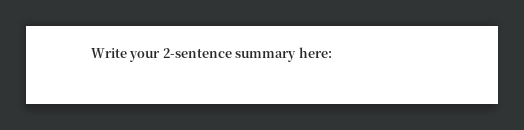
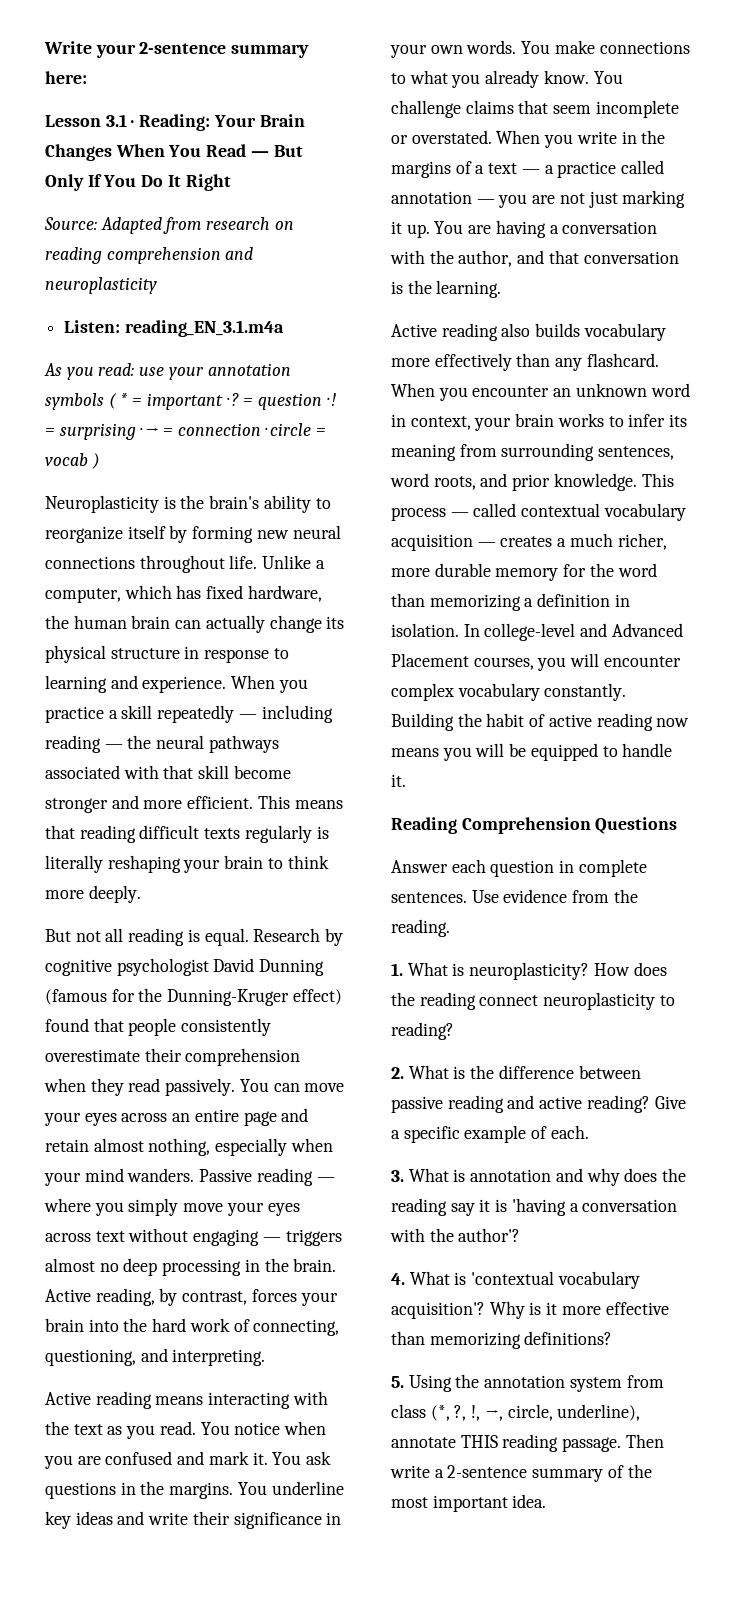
+ Lesson 3.1 · Reading: Your Brain Changes When You Read — But Only If You Do It Right
+ Source: Adapted from research on reading comprehension and neuroplasticity
+ Listen: reading_EN_3.1.m4a
+ As you read: use your annotation symbols ( * = important · ? = question · ! = surprising · → = connection · circle = vocab )
+ Neuroplasticity is the brain's ability to reorganize itself by forming new neural connections throughout life. Unlike a computer, which has fixed hardware, the human brain can actually change its physical structure in response to learning and experience. When you practice a skill repeatedly — including reading — the neural pathways associated with that skill become stronger and more efficient. This means that reading difficult texts regularly is literally reshaping your brain to think more deeply.
+ But not all reading is equal. Research by cognitive psychologist David Dunning (famous for the Dunning-Kruger effect) found that people consistently overestimate their comprehension when they read passively. You can move your eyes across an entire page and retain almost nothing, especially when your mind wanders. Passive reading — where you simply move your eyes across text without engaging — triggers almost no deep processing in the brain. Active reading, by contrast, forces your brain into the hard work of connecting, questioning, and interpreting.
+ Active reading means interacting with the text as you read. You notice when you are confused and mark it. You ask questions in the margins. You underline key ideas and write their significance in your own words. You make connections to what you already know. You challenge claims that seem incomplete or overstated. When you write in the margins of a text — a practice called annotation — you are not just marking it up. You are having a conversation with the author, and that conversation is the learning.
+ Active reading also builds vocabulary more effectively than any flashcard. When you encounter an unknown word in context, your brain works to infer its meaning from surrounding sentences, word roots, and prior knowledge. This process — called contextual vocabulary acquisition — creates a much richer, more durable memory for the word than memorizing a definition in isolation. In college-level and Advanced Placement courses, you will encounter complex vocabulary constantly. Building the habit of active reading now means you will be equipped to handle it.
+ Reading Comprehension Questions
+ Answer each question in complete sentences. Use evidence from the reading.
+ 1. What is neuroplasticity? How does the reading connect neuroplasticity to reading?
+ 2. What is the difference between passive reading and active reading? Give a specific example of each.
+ 3. What is annotation and why does the reading say it is 'having a conversation with the author'?
+ 4. What is 'contextual vocabulary acquisition'? Why is it more effective than memorizing definitions?
+ 5. Using the annotation system from class (*, ?, !, →, circle, underline), annotate THIS reading passage. Then write a 2-sentence summary of the most important idea.

